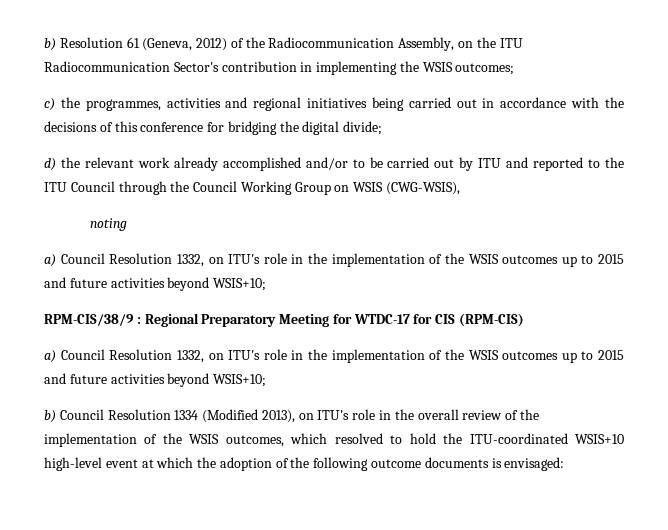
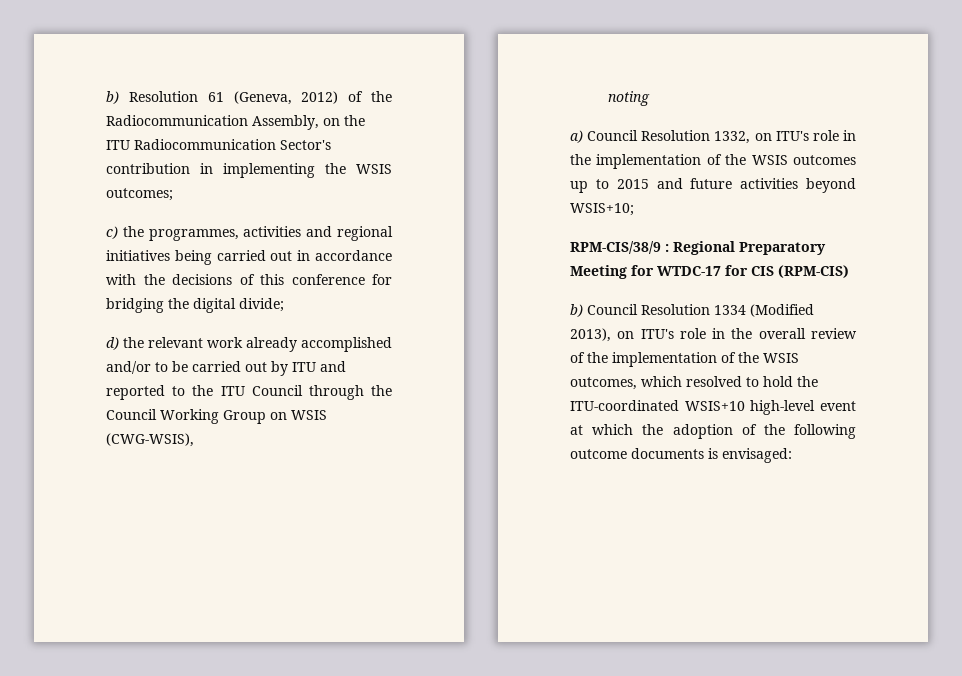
  RPM-CIS/38/9 : Regional Preparatory Meeting for WTDC-17 for CIS (RPM-CIS)
- a) Council Resolution 1332, on ITU's role in the implementation of the WSIS outcomes up to 2015 and future activities beyond WSIS+10;

